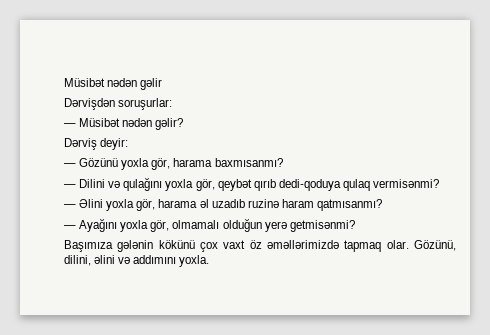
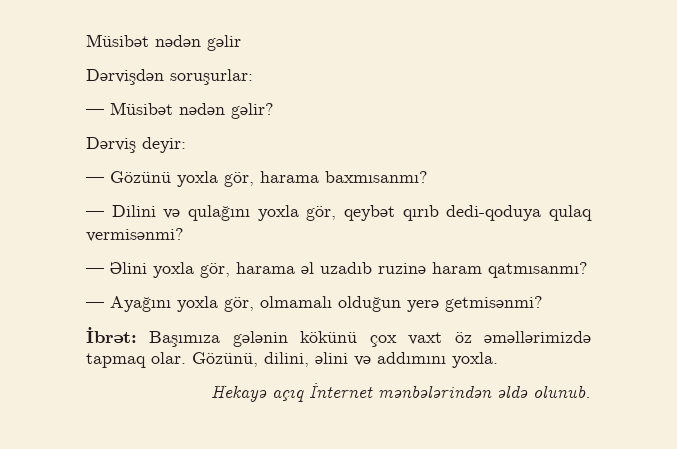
- Başımıza gələnin kökünü çox vaxt öz əməllərimizdə tapmaq olar.
+ İbrət: Başımıza gələnin kökünü çox vaxt öz əməllərimizdə tapmaq olar.
+ Hekayə açıq İnternet mənbələrindən əldə olunub.

